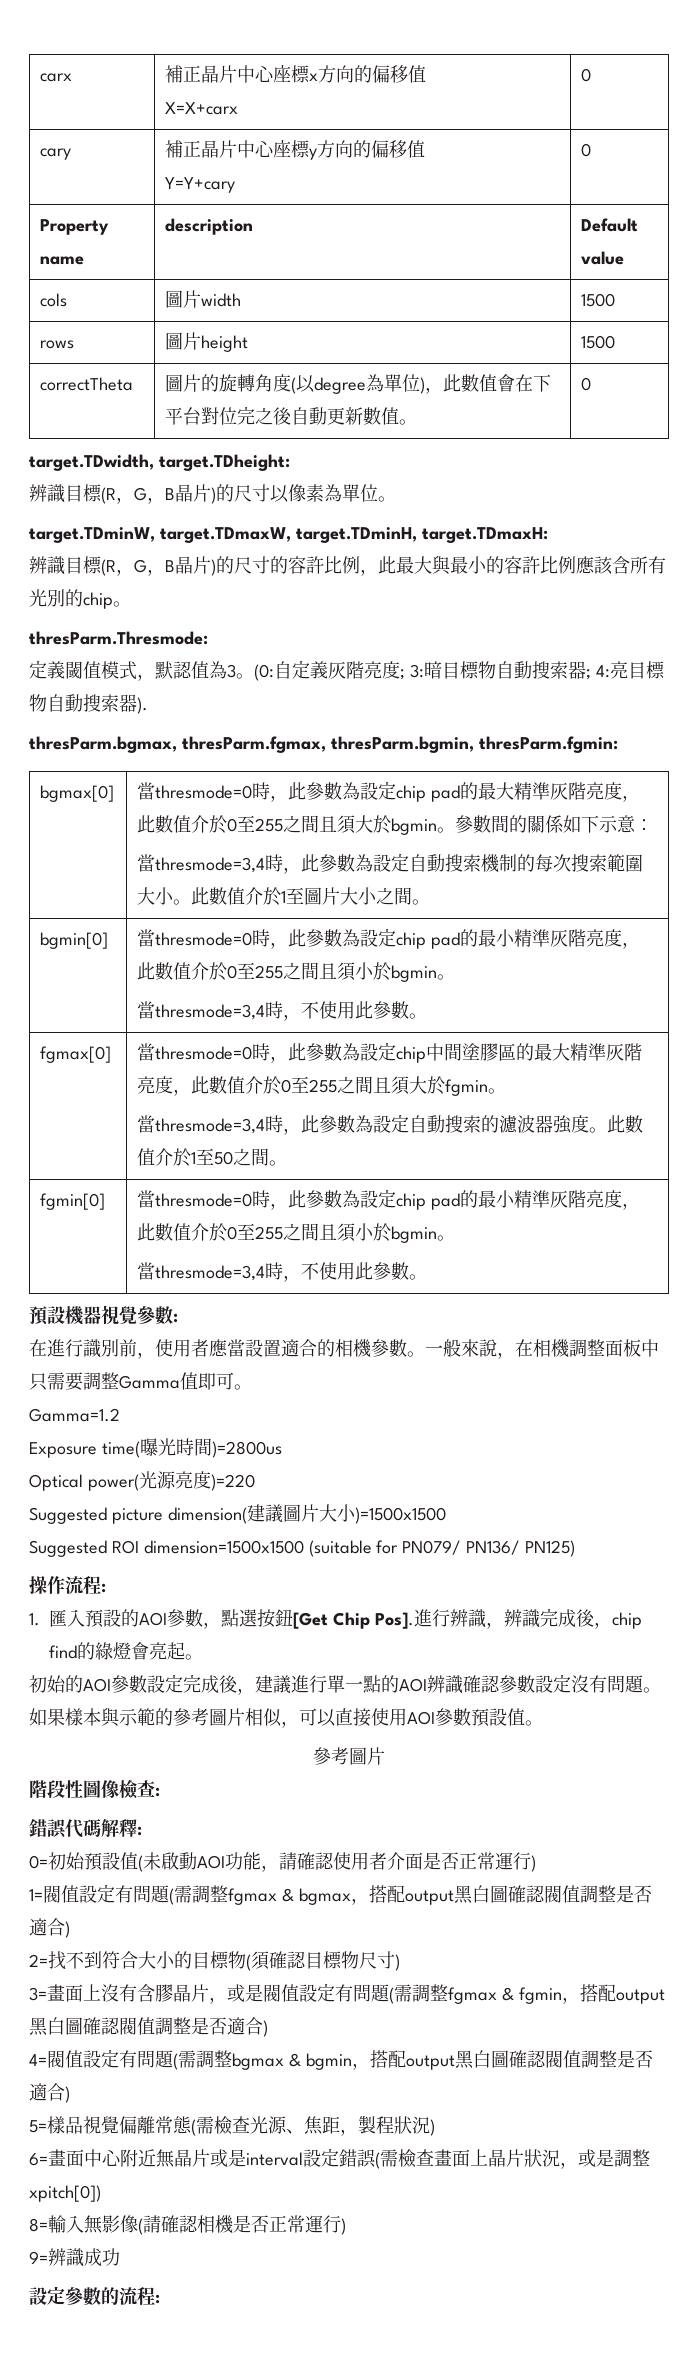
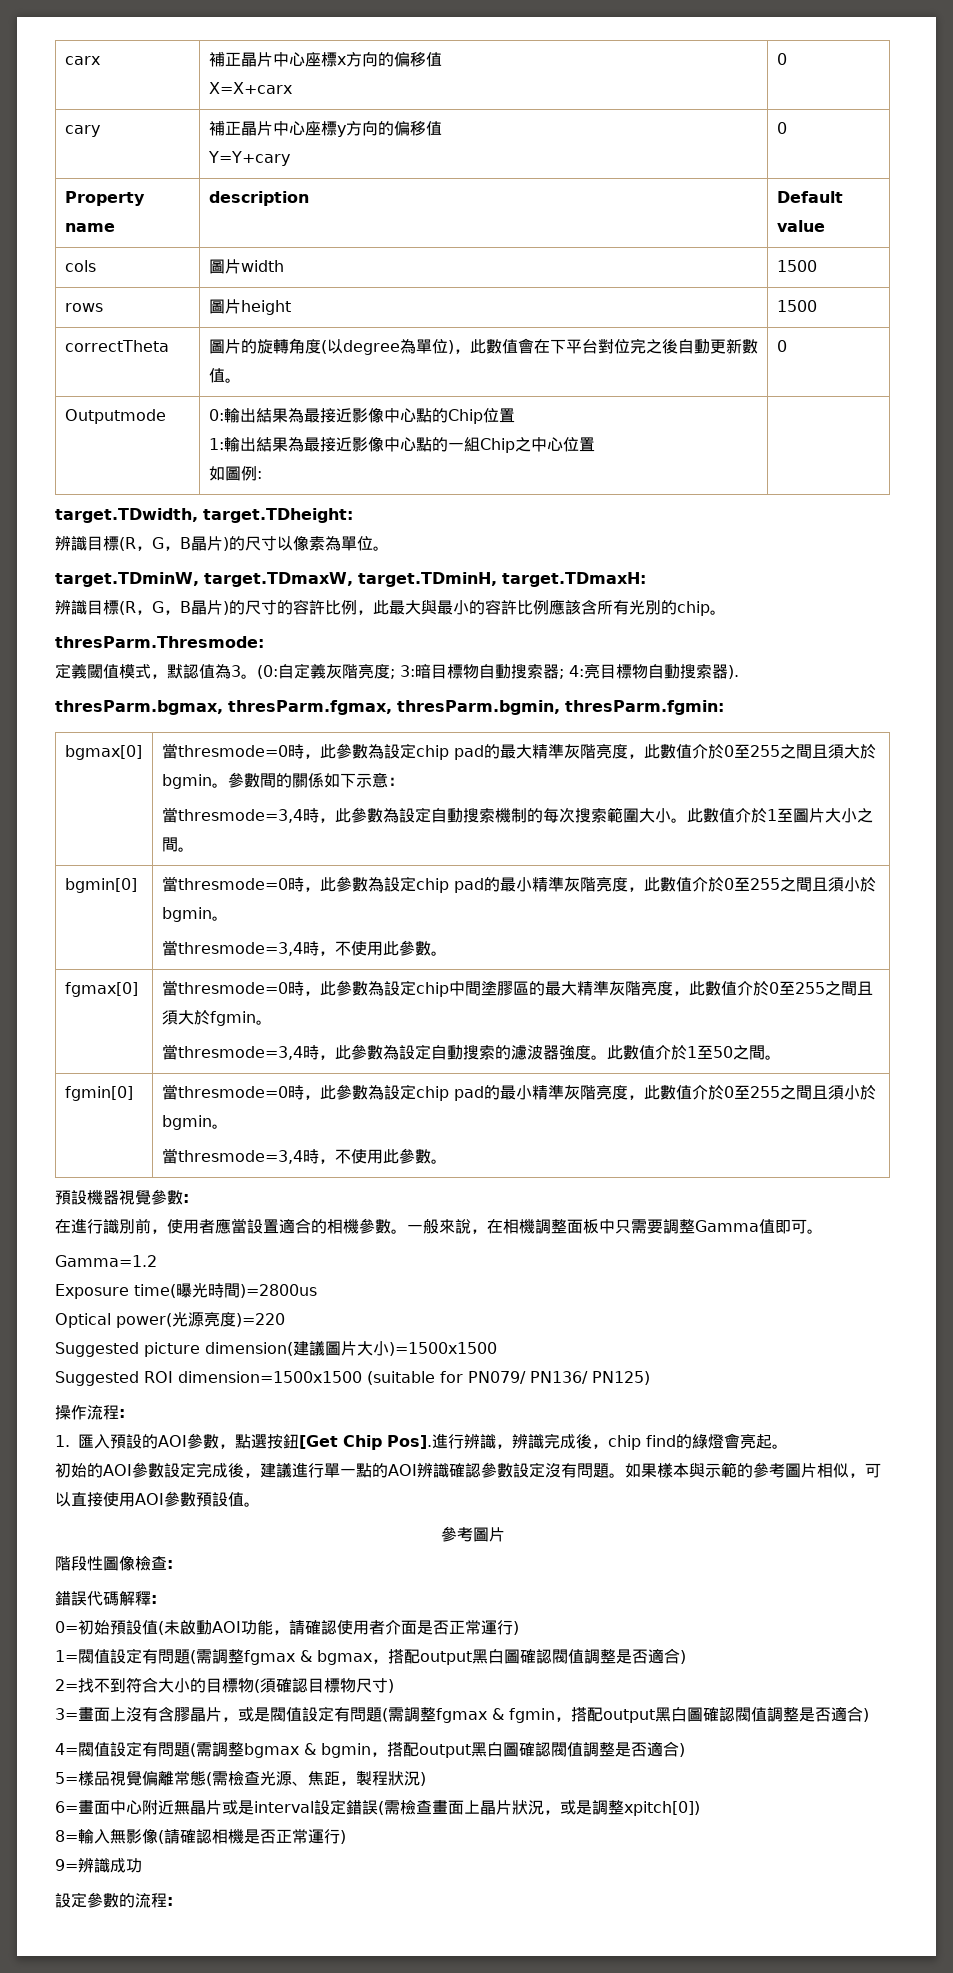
+ Outputmode | 0:輸出結果為最接近影像中心點的Chip位置
+ 1:輸出結果為最接近影像中心點的一組Chip之中心位置
+ 如圖例: |

